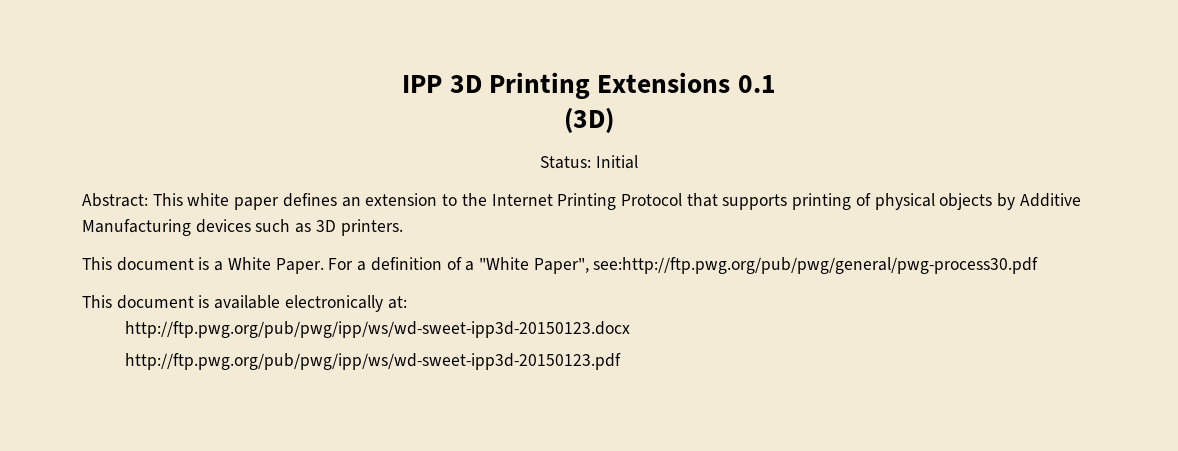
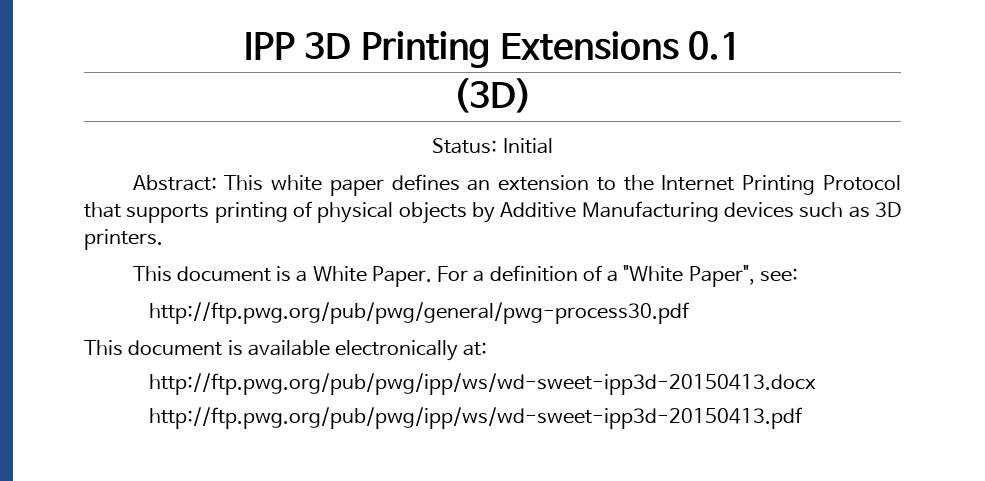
- For a definition of a "White Paper", see:http://ftp.pwg.org/pub/pwg/general/pwg-process30.pdf
+ For a definition of a "White Paper", see:
+ http://ftp.pwg.org/pub/pwg/general/pwg-process30.pdf
- http://ftp.pwg.org/pub/pwg/ipp/ws/wd-sweet-ipp3d-20150123.docx
- http://ftp.pwg.org/pub/pwg/ipp/ws/wd-sweet-ipp3d-20150123.pdf
+ http://ftp.pwg.org/pub/pwg/ipp/ws/wd-sweet-ipp3d-20150413.docx
+ http://ftp.pwg.org/pub/pwg/ipp/ws/wd-sweet-ipp3d-20150413.pdf

